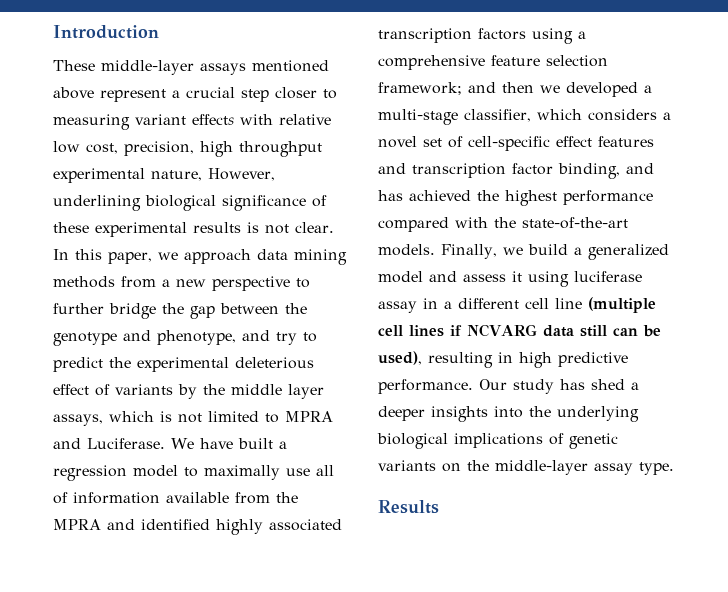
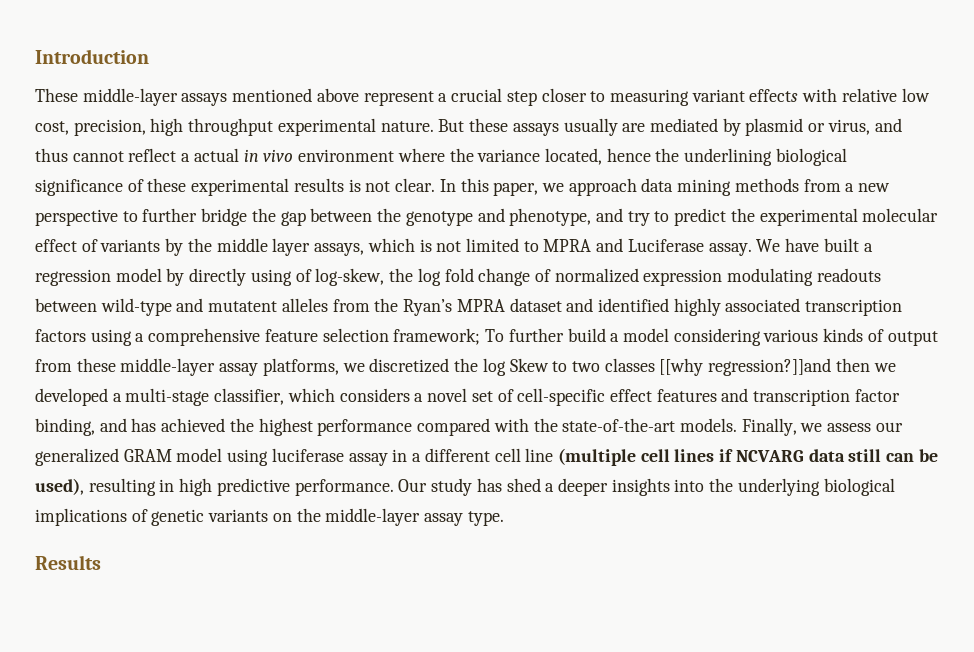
- These middle-layer assays mentioned above represent a crucial step closer to measuring variant effects with relative low cost, precision, high throughput experimental nature, However, underlining biological significance of these experimental results is not clear.
+ These middle-layer assays mentioned above represent a crucial step closer to measuring variant effects with relative low cost, precision, high throughput experimental nature. But these assays usually are mediated by plasmid or virus, and thus cannot reflect a actual in vivo environment where the variance located, hence the underlining biological significance of these experimental results is not clear.
- In this paper, we approach data mining methods from a new perspective to further bridge the gap between the genotype and phenotype, and try to predict the experimental deleterious effect of variants by the middle layer assays, which is not limited to MPRA and Luciferase.
+ In this paper, we approach data mining methods from a new perspective to further bridge the gap between the genotype and phenotype, and try to predict the experimental molecular effect of variants by the middle layer assays, which is not limited to MPRA and Luciferase assay.
- We have built a regression model to maximally use all of information available from the MPRA and identified highly associated transcription factors using a comprehensive feature selection framework; and then we developed a multi-stage classifier, which considers a novel set of cell-specific effect features and transcription factor binding, and has achieved the highest performance compared with the state-of-the-art models.
+ We have built a regression model by directly using of log-skew, the log fold change of normalized expression modulating readouts between wild-type and mutatent alleles from the Ryan’s MPRA dataset and identified highly associated transcription factors using a comprehensive feature selection framework; To further build a model considering various kinds of output from these middle-layer assay platforms, we discretized the log Skew to two classes [[why regression?]]and then we developed a multi-stage classifier, which considers a novel set of cell-specific effect features and transcription factor binding, and has achieved the highest performance compared with the state-of-the-art models.
- Finally, we build a generalized model and assess it using luciferase assay in a different cell line (multiple cell lines if NCVARG data still can be used), resulting in high predictive performance.
+ Finally, we assess our generalized GRAM model using luciferase assay in a different cell line (multiple cell lines if NCVARG data still can be used), resulting in high predictive performance.

